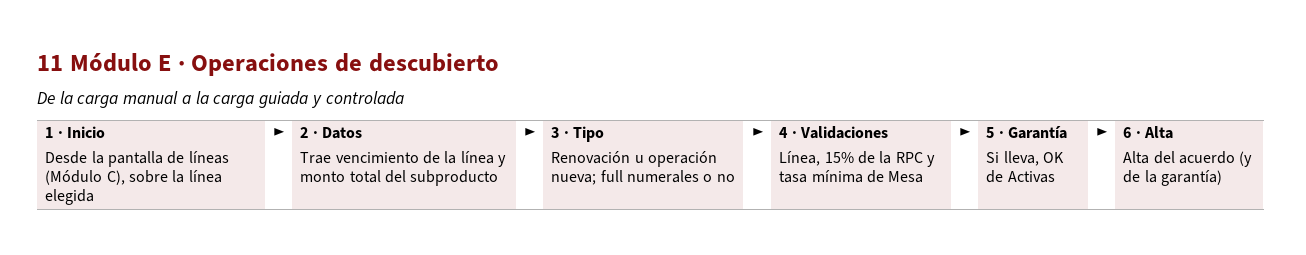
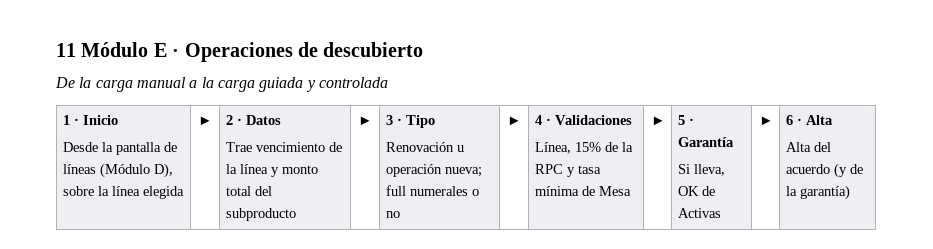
- Desde la pantalla de líneas (Módulo C), sobre la línea elegida
+ Desde la pantalla de líneas (Módulo D), sobre la línea elegida

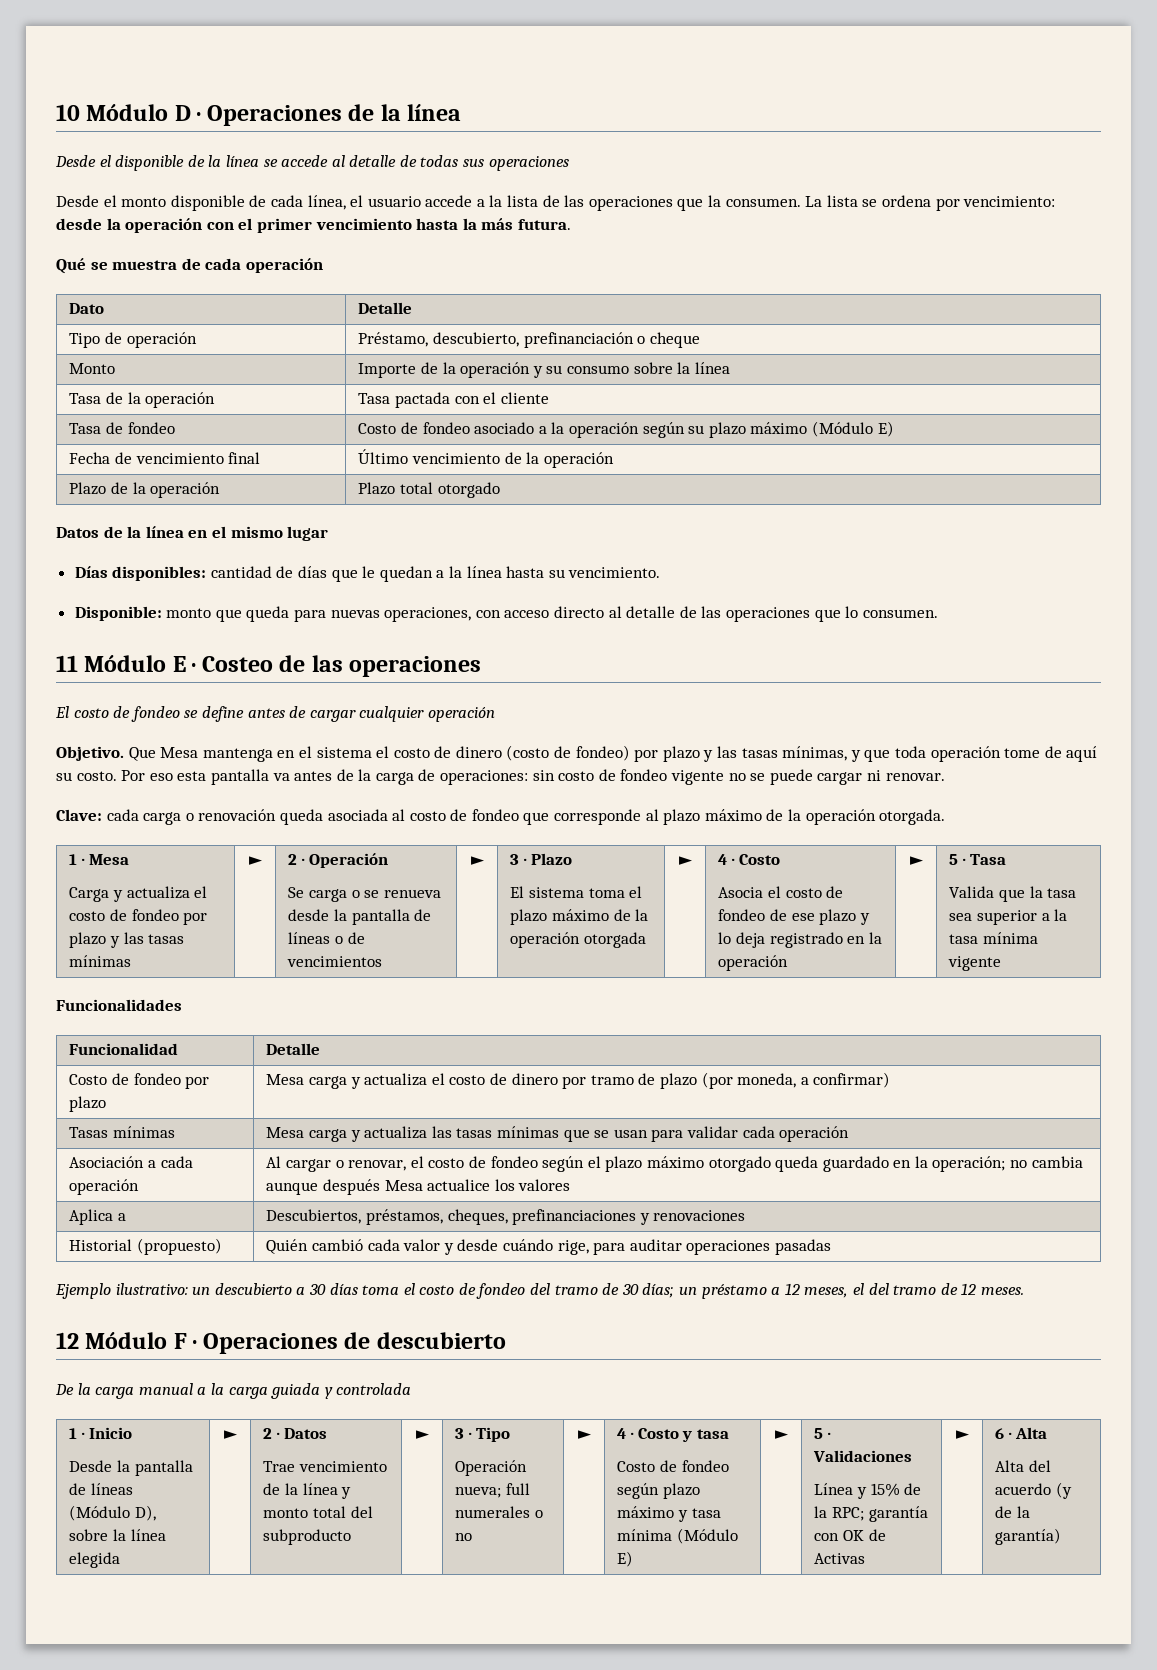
- 11 Módulo E · Operaciones de descubierto
+ 10 Módulo D · Operaciones de la línea
+ Desde el disponible de la línea se accede al detalle de todas sus operaciones
+ Desde el monto disponible de cada línea, el usuario accede a la lista de las operaciones que la consumen. La lista se ordena por vencimiento: desde la operación con el primer vencimiento hasta la más futura.
+ Qué se muestra de cada operación
+ Dato | Detalle
+ Tipo de operación | Préstamo, descubierto, prefinanciación o cheque
+ Monto | Importe de la operación y su consumo sobre la línea
+ Tasa de la operación | Tasa pactada con el cliente
+ Tasa de fondeo | Costo de fondeo asociado a la operación según su plazo máximo (Módulo E)
+ Fecha de vencimiento final | Último vencimiento de la operación
+ Plazo de la operación | Plazo total otorgado
+ Datos de la línea en el mismo lugar
+ Días disponibles: cantidad de días que le quedan a la línea hasta su vencimiento.
+ Disponible: monto que queda para nuevas operaciones, con acceso directo al detalle de las operaciones que lo consumen.
+ 11 Módulo E · Costeo de las operaciones
+ El costo de fondeo se define antes de cargar cualquier operación
+ Objetivo. Que Mesa mantenga en el sistema el costo de dinero (costo de fondeo) por plazo y las tasas mínimas, y que toda operación tome de aquí su costo. Por eso esta pantalla va antes de la carga de operaciones: sin costo de fondeo vigente no se puede cargar ni renovar.
+ Clave: cada carga o renovación queda asociada al costo de fondeo que corresponde al plazo máximo de la operación otorgada.
+ 1 · Mesa
+ Carga y actualiza el costo de fondeo por plazo y las tasas mínimas | ► | 2 · Operación
+ Se carga o se renueva desde la pantalla de líneas o de vencimientos | ► | 3 · Plazo
+ El sistema toma el plazo máximo de la operación otorgada | ► | 4 · Costo
+ Asocia el costo de fondeo de ese plazo y lo deja registrado en la operación | ► | 5 · Tasa
+ Valida que la tasa sea superior a la tasa mínima vigente
+ Funcionalidades
+ Funcionalidad | Detalle
+ Costo de fondeo por plazo | Mesa carga y actualiza el costo de dinero por tramo de plazo (por moneda, a confirmar)
+ Tasas mínimas | Mesa carga y actualiza las tasas mínimas que se usan para validar cada operación
+ Asociación a cada operación | Al cargar o renovar, el costo de fondeo según el plazo máximo otorgado queda guardado en la operación; no cambia aunque después Mesa actualice los valores
+ Aplica a | Descubiertos, préstamos, cheques, prefinanciaciones y renovaciones
+ Historial (propuesto) | Quién cambió cada valor y desde cuándo rige, para auditar operaciones pasadas
+ Ejemplo ilustrativo: un descubierto a 30 días toma el costo de fondeo del tramo de 30 días; un préstamo a 12 meses, el del tramo de 12 meses.
+ 12 Módulo F · Operaciones de descubierto
- Renovación u operación nueva; full numerales o no
+ Operación nueva; full numerales o no
- 4 · Validaciones
- Línea, 15% de la RPC y tasa mínima de Mesa | ► | 5 · Garantía
- Si lleva, OK de Activas
+ 4 · Costo y tasa
+ Costo de fondeo según plazo máximo y tasa mínima (Módulo E) | ► | 5 · Validaciones
+ Línea y 15% de la RPC; garantía con OK de Activas

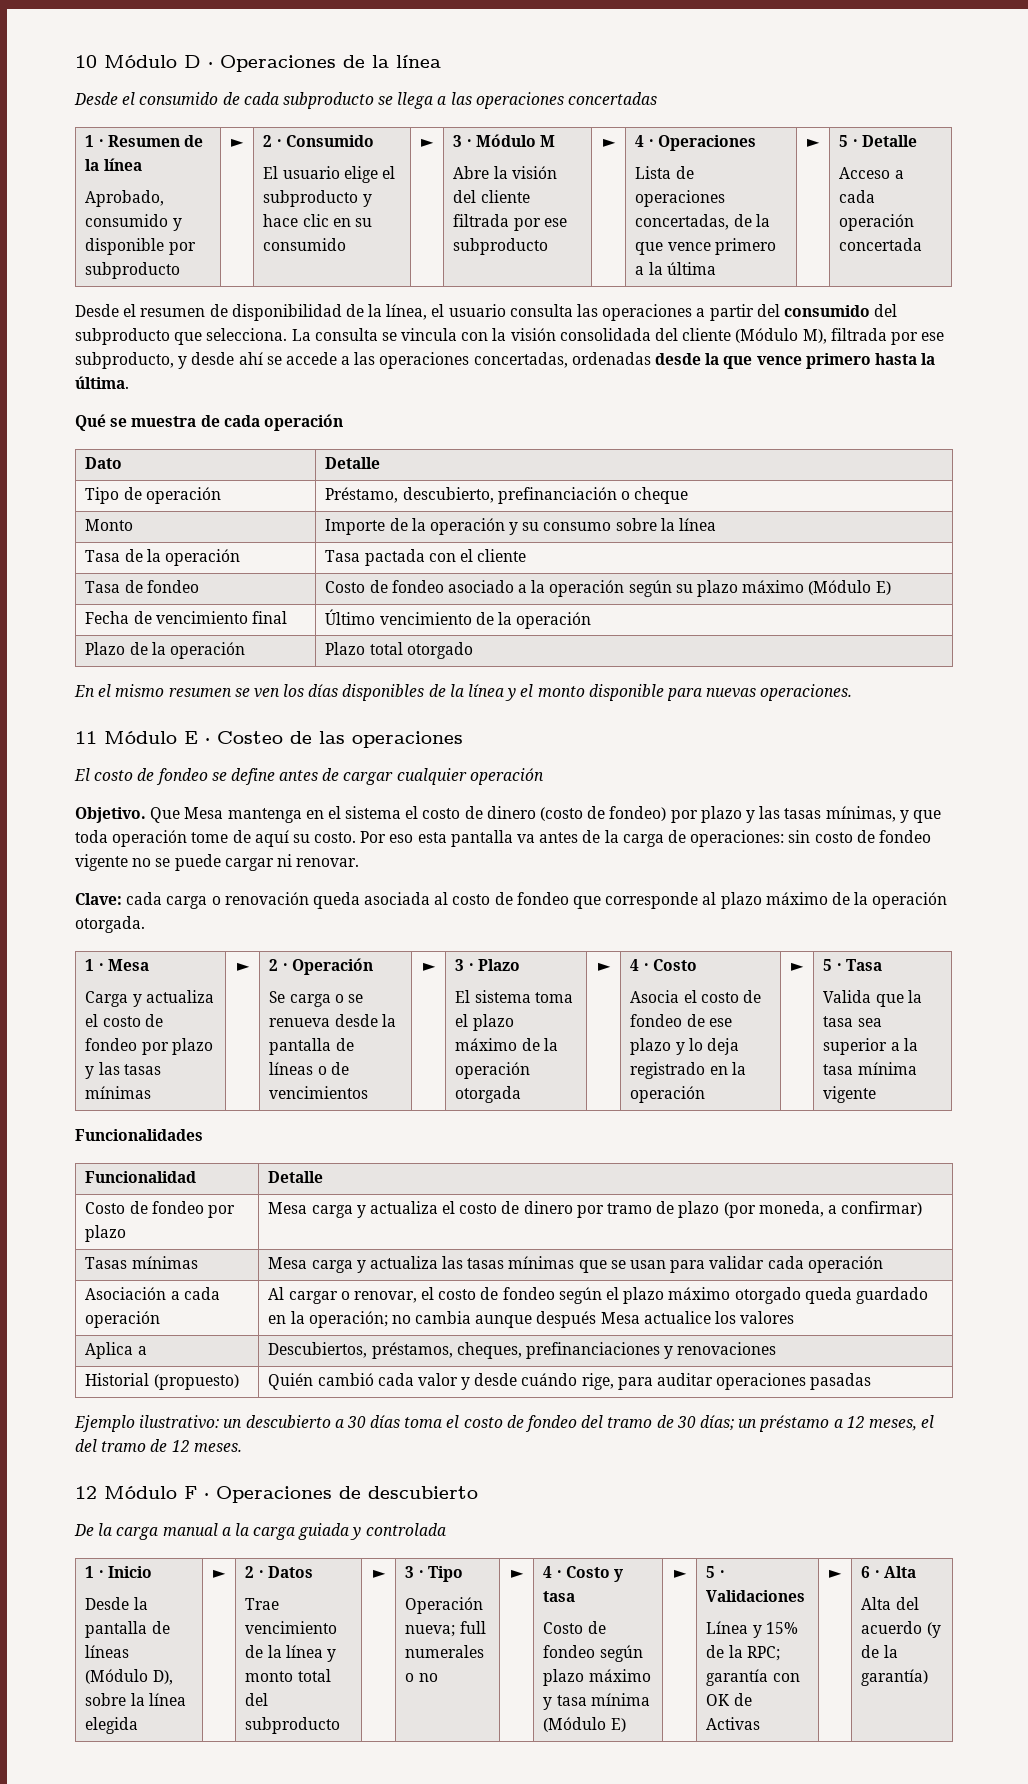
- Desde el disponible de la línea se accede al detalle de todas sus operaciones
- Desde el monto disponible de cada línea, el usuario accede a la lista de las operaciones que la consumen. La lista se ordena por vencimiento: desde la operación con el primer vencimiento hasta la más futura.
+ Desde el consumido de cada subproducto se llega a las operaciones concertadas
+ 1 · Resumen de la línea
+ Aprobado, consumido y disponible por subproducto | ► | 2 · Consumido
+ El usuario elige el subproducto y hace clic en su consumido | ► | 3 · Módulo M
+ Abre la visión del cliente filtrada por ese subproducto | ► | 4 · Operaciones
+ Lista de operaciones concertadas, de la que vence primero a la última | ► | 5 · Detalle
+ Acceso a cada operación concertada
+ Desde el resumen de disponibilidad de la línea, el usuario consulta las operaciones a partir del consumido del subproducto que selecciona. La consulta se vincula con la visión consolidada del cliente (Módulo M), filtrada por ese subproducto, y desde ahí se accede a las operaciones concertadas, ordenadas desde la que vence primero hasta la última.
- Datos de la línea en el mismo lugar
- Días disponibles: cantidad de días que le quedan a la línea hasta su vencimiento.
- Disponible: monto que queda para nuevas operaciones, con acceso directo al detalle de las operaciones que lo consumen.
+ En el mismo resumen se ven los días disponibles de la línea y el monto disponible para nuevas operaciones.

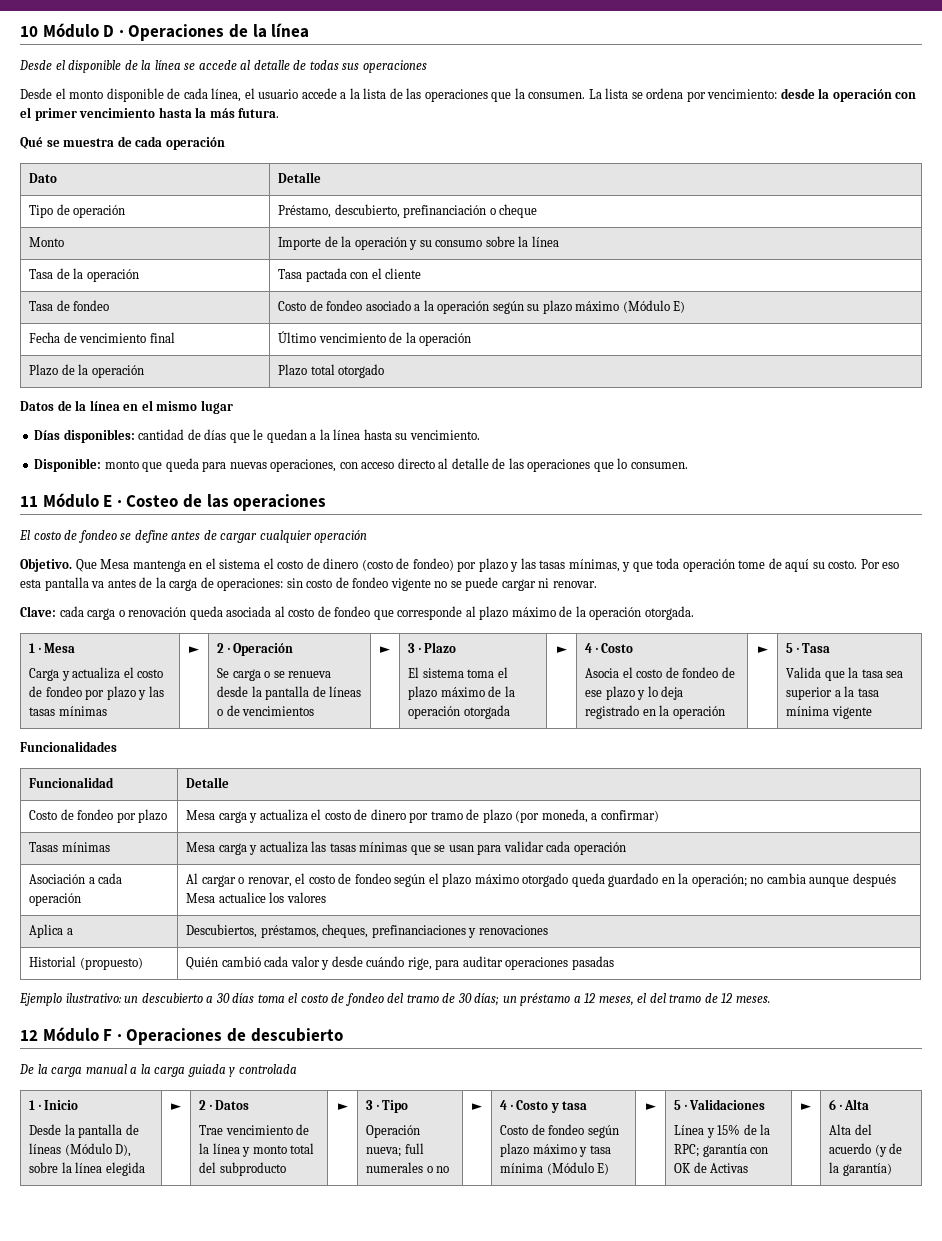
- Desde el consumido de cada subproducto se llega a las operaciones concertadas
- 1 · Resumen de la línea
- Aprobado, consumido y disponible por subproducto | ► | 2 · Consumido
- El usuario elige el subproducto y hace clic en su consumido | ► | 3 · Módulo M
- Abre la visión del cliente filtrada por ese subproducto | ► | 4 · Operaciones
- Lista de operaciones concertadas, de la que vence primero a la última | ► | 5 · Detalle
- Acceso a cada operación concertada
- Desde el resumen de disponibilidad de la línea, el usuario consulta las operaciones a partir del consumido del subproducto que selecciona. La consulta se vincula con la visión consolidada del cliente (Módulo M), filtrada por ese subproducto, y desde ahí se accede a las operaciones concertadas, ordenadas desde la que vence primero hasta la última.
+ Desde el disponible de la línea se accede al detalle de todas sus operaciones
+ Desde el monto disponible de cada línea, el usuario accede a la lista de las operaciones que la consumen. La lista se ordena por vencimiento: desde la operación con el primer vencimiento hasta la más futura.
- En el mismo resumen se ven los días disponibles de la línea y el monto disponible para nuevas operaciones.
+ Datos de la línea en el mismo lugar
+ Días disponibles: cantidad de días que le quedan a la línea hasta su vencimiento.
+ Disponible: monto que queda para nuevas operaciones, con acceso directo al detalle de las operaciones que lo consumen.

